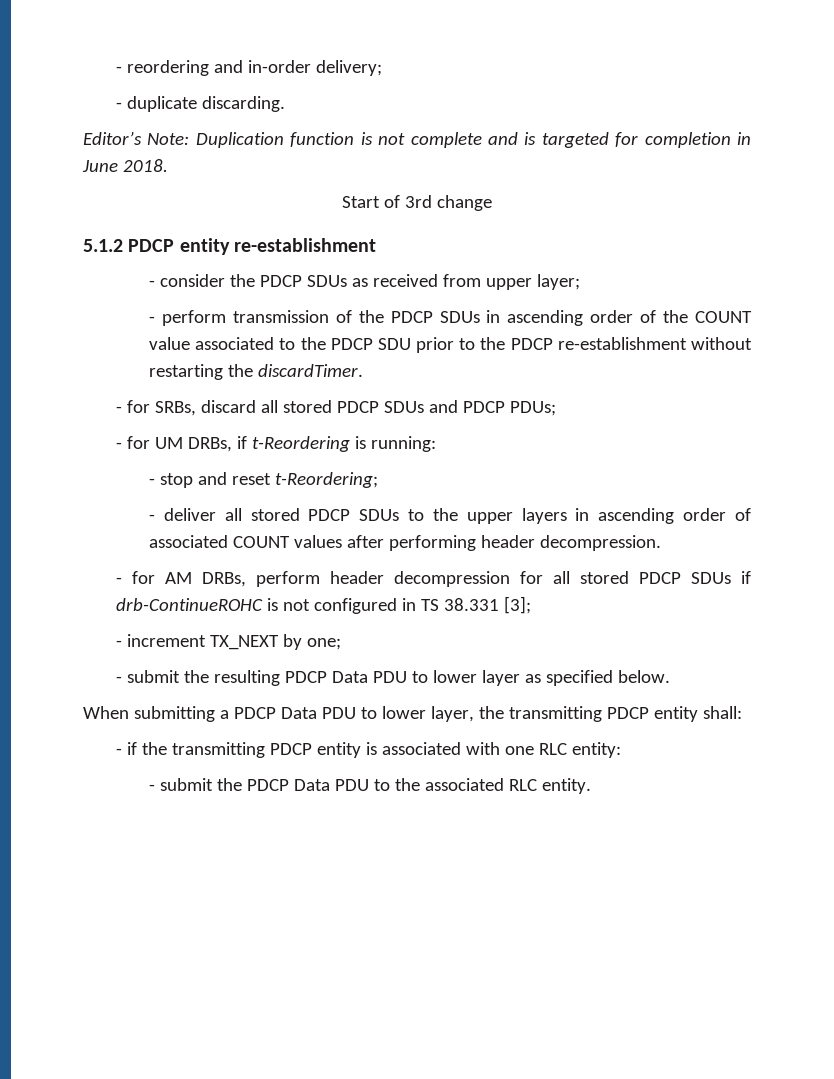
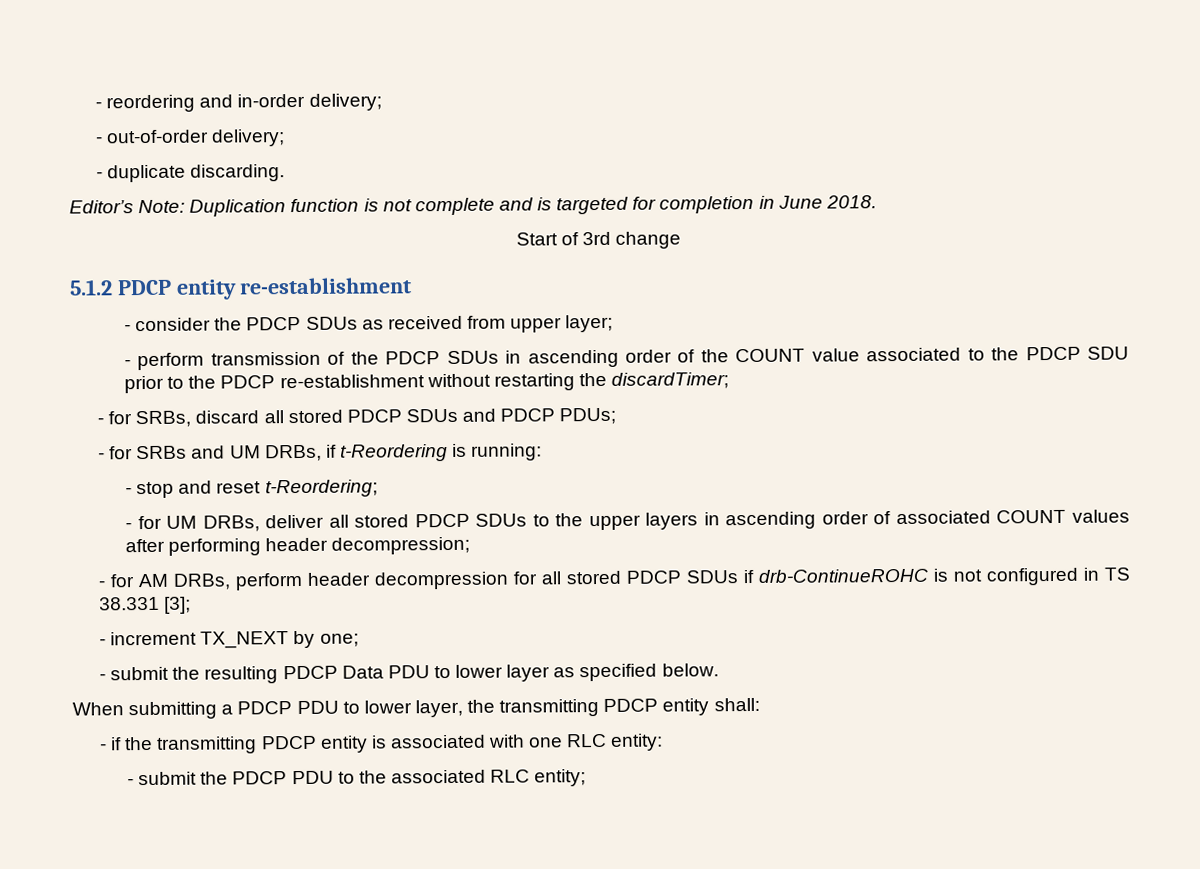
+ - out-of-order delivery;
- - perform transmission of the PDCP SDUs in ascending order of the COUNT value associated to the PDCP SDU prior to the PDCP re-establishment without restarting the discardTimer.
+ - perform transmission of the PDCP SDUs in ascending order of the COUNT value associated to the PDCP SDU prior to the PDCP re-establishment without restarting the discardTimer;
- - for UM DRBs, if t-Reordering is running:
+ - for SRBs and UM DRBs, if t-Reordering is running:
- - deliver all stored PDCP SDUs to the upper layers in ascending order of associated COUNT values after performing header decompression.
+ - for UM DRBs, deliver all stored PDCP SDUs to the upper layers in ascending order of associated COUNT values after performing header decompression;
- When submitting a PDCP Data PDU to lower layer, the transmitting PDCP entity shall:
+ When submitting a PDCP PDU to lower layer, the transmitting PDCP entity shall:
- - submit the PDCP Data PDU to the associated RLC entity.
+ - submit the PDCP PDU to the associated RLC entity;

